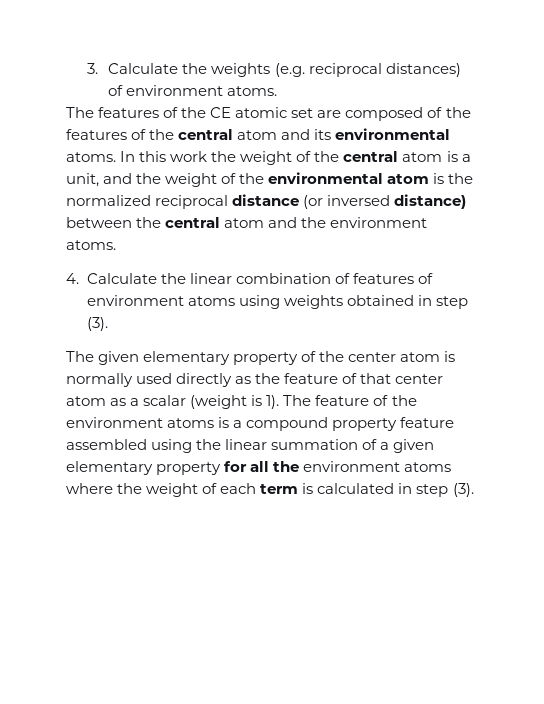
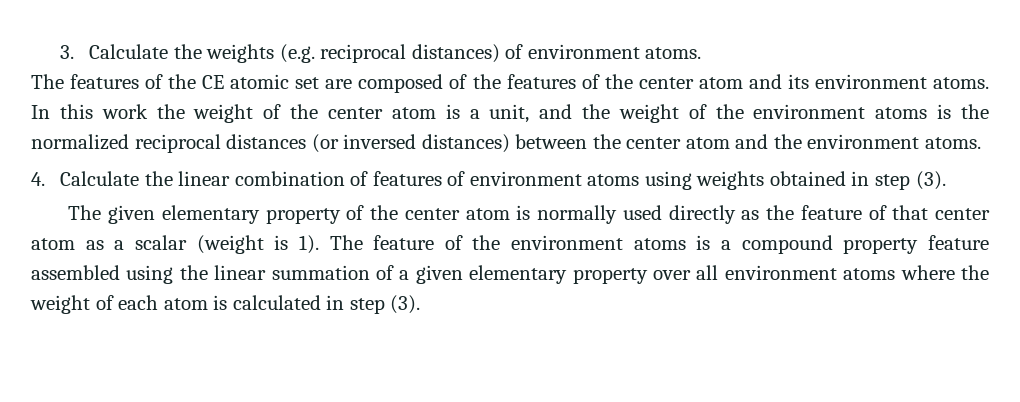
- The features of the CE atomic set are composed of the features of the central atom and its environmental atoms.
+ The features of the CE atomic set are composed of the features of the center atom and its environment atoms.
- In this work the weight of the central atom is a unit, and the weight of the environmental atom is the normalized reciprocal distance (or inversed distance) between the central atom and the environment atoms.
+ In this work the weight of the center atom is a unit, and the weight of the environment atoms is the normalized reciprocal distances (or inversed distances) between the center atom and the environment atoms.
- The feature of the environment atoms is a compound property feature assembled using the linear summation of a given elementary property for all the environment atoms where the weight of each term is calculated in step (3).
+ The feature of the environment atoms is a compound property feature assembled using the linear summation of a given elementary property over all environment atoms where the weight of each atom is calculated in step (3).

